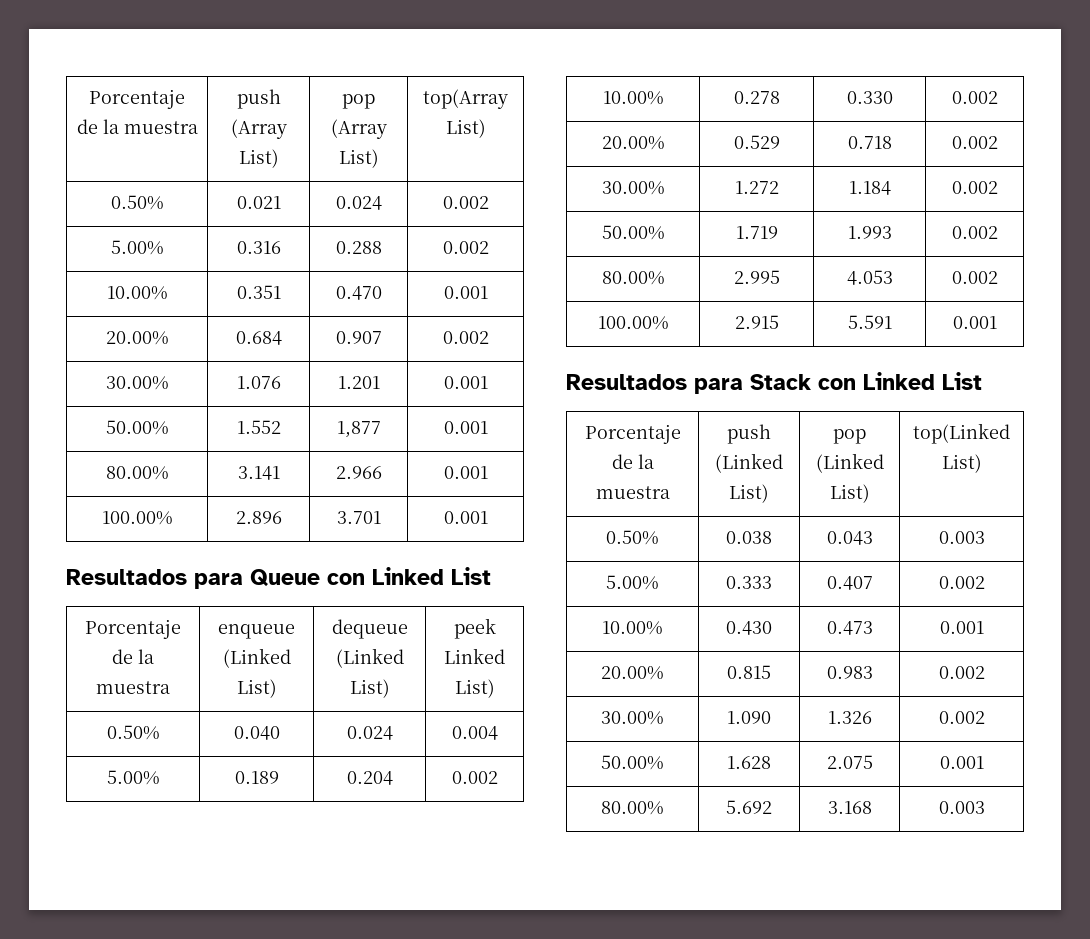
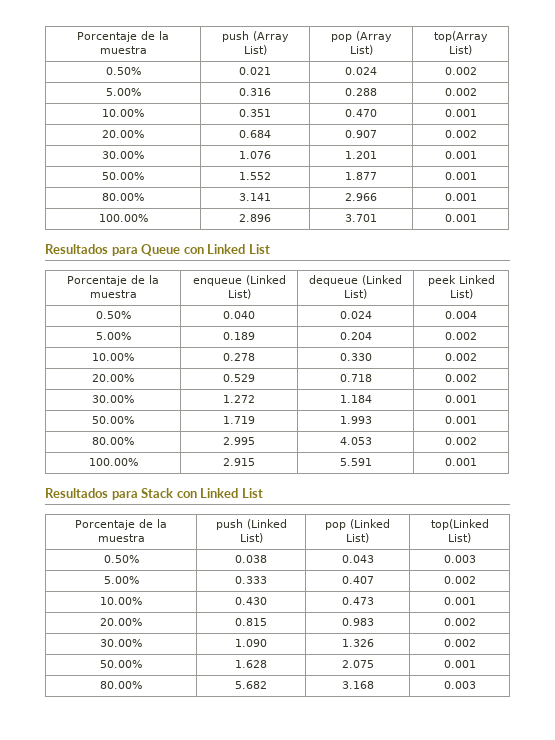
- 50.00% | 1.552 | 1,877 | 0.001
+ 50.00% | 1.552 | 1.877 | 0.001
- 30.00% | 1.272 | 1.184 | 0.002
+ 30.00% | 1.272 | 1.184 | 0.001
- 50.00% | 1.719 | 1.993 | 0.002
+ 50.00% | 1.719 | 1.993 | 0.001
- 80.00% | 5.692 | 3.168 | 0.003
+ 80.00% | 5.682 | 3.168 | 0.003

